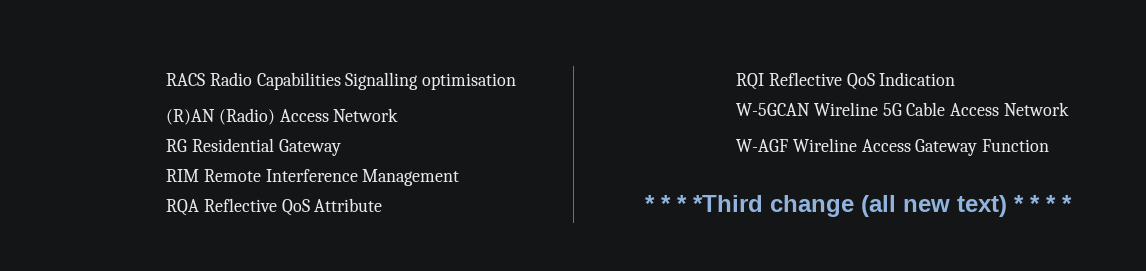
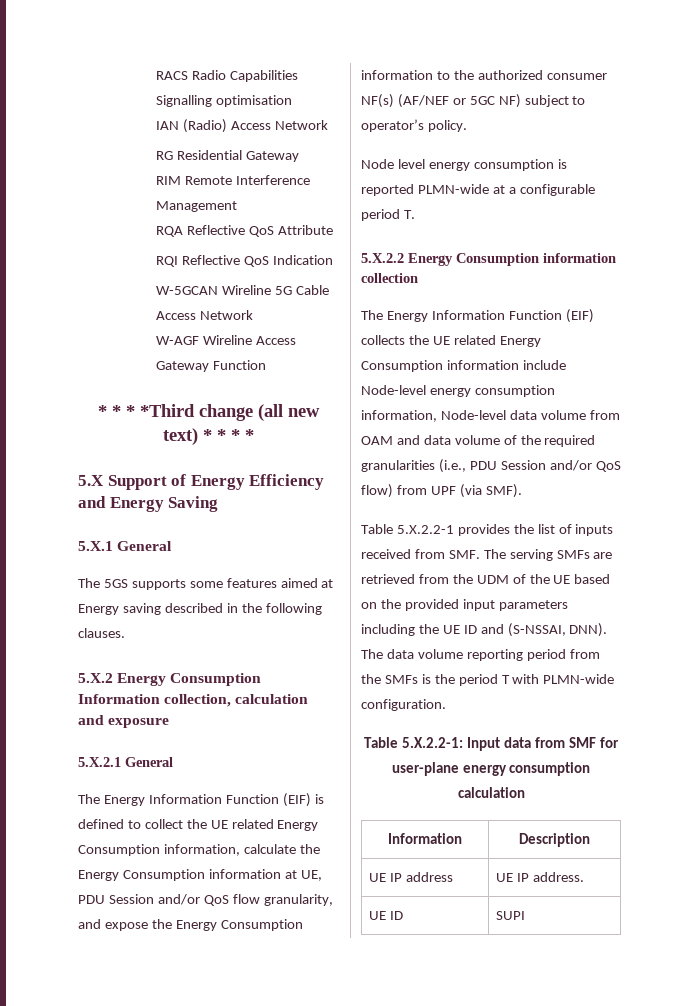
- (R)AN (Radio) Access Network
+ IAN (Radio) Access Network
+ 5.X Support of Energy Efficiency and Energy Saving
+ 5.X.1 General
+ The 5GS supports some features aimed at Energy saving described in the following clauses.
+ 5.X.2 Energy Consumption Information collection, calculation and exposure
+ 5.X.2.1 General
+ The Energy Information Function (EIF) is defined to collect the UE related Energy Consumption information, calculate the Energy Consumption information at UE, PDU Session and/or QoS flow granularity, and expose the Energy Consumption information to the authorized consumer NF(s) (AF/NEF or 5GC NF) subject to operator’s policy.
+ Node level energy consumption is reported PLMN-wide at a configurable period T.
+ 5.X.2.2 Energy Consumption information collection
+ The Energy Information Function (EIF) collects the UE related Energy Consumption information include Node-level energy consumption information, Node-level data volume from OAM and data volume of the required granularities (i.e., PDU Session and/or QoS flow) from UPF (via SMF).
+ Table 5.X.2.2-1 provides the list of inputs received from SMF. The serving SMFs are retrieved from the UDM of the UE based on the provided input parameters including the UE ID and (S-NSSAI, DNN). The data volume reporting period from the SMFs is the period T with PLMN-wide configuration.
+ Table 5.X.2.2-1: Input data from SMF for user-plane energy consumption calculation
+ Information | Description
+ UE IP address | UE IP address.
+ UE ID | SUPI

